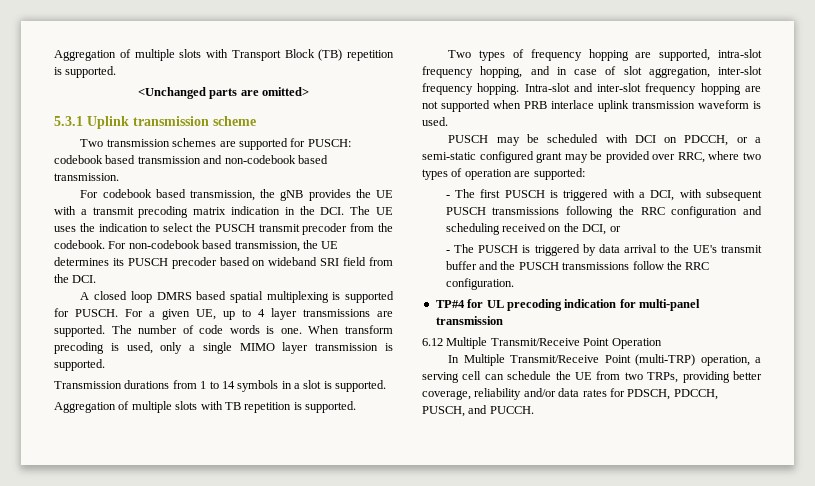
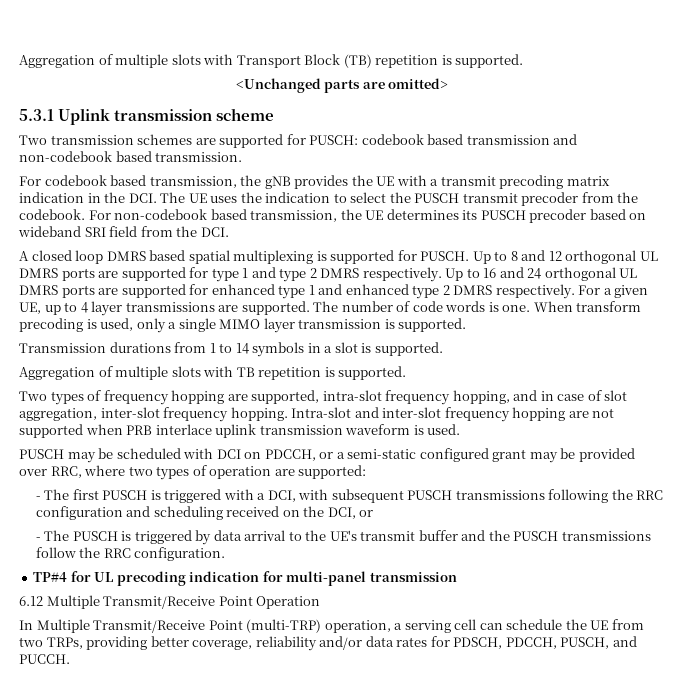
+ Up to 8 and 12 orthogonal UL DMRS ports are supported for type 1 and type 2 DMRS respectively. Up to 16 and 24 orthogonal UL DMRS ports are supported for enhanced type 1 and enhanced type 2 DMRS respectively.

